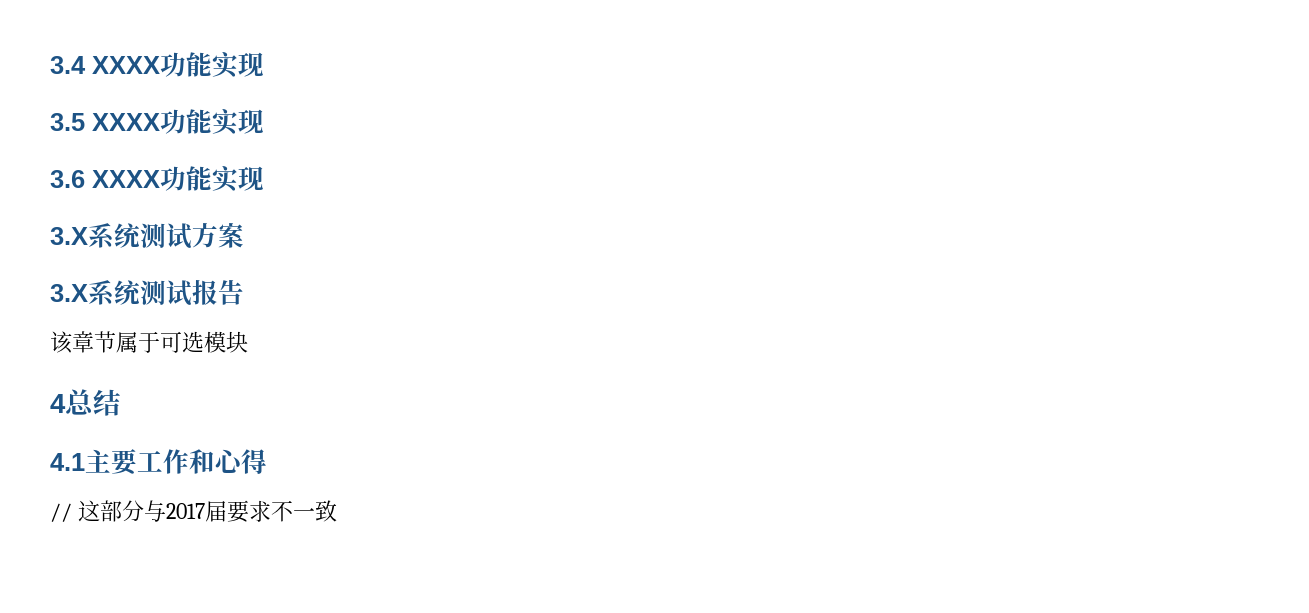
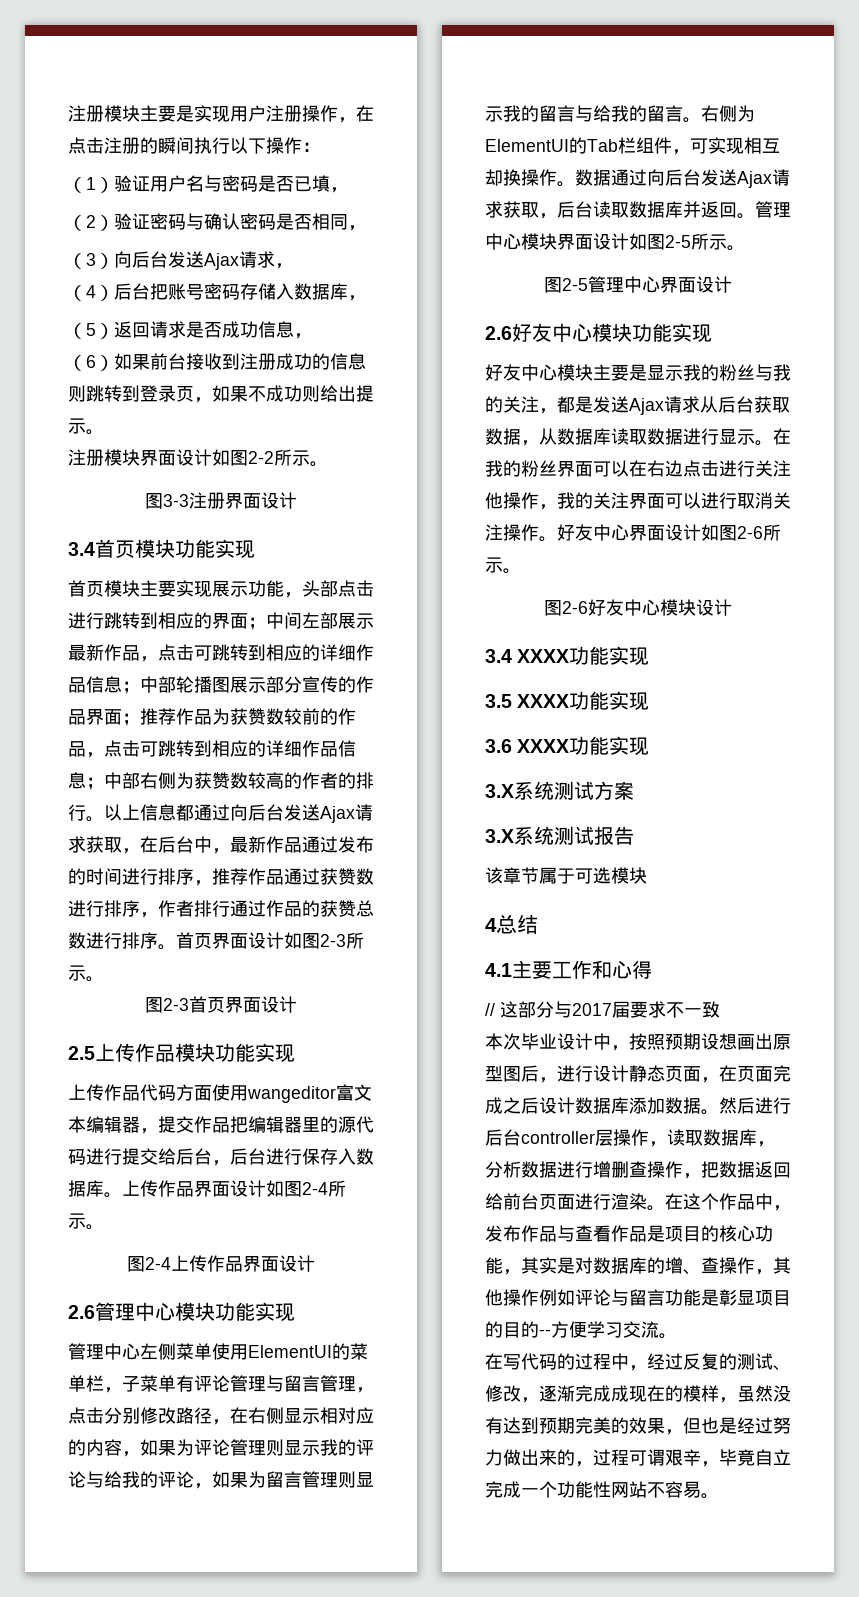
+ 注册模块主要是实现用户注册操作，在点击注册的瞬间执行以下操作：
+ （1）验证用户名与密码是否已填，
+ （2）验证密码与确认密码是否相同，
+ （3）向后台发送Ajax请求，
+ （4）后台把账号密码存储入数据库，
+ （5）返回请求是否成功信息，
+ （6）如果前台接收到注册成功的信息则跳转到登录页，如果不成功则给出提示。
+ 注册模块界面设计如图2-2所示。
+ 图3-3注册界面设计
+ 3.4首页模块功能实现
+ 首页模块主要实现展示功能，头部点击进行跳转到相应的界面；中间左部展示最新作品，点击可跳转到相应的详细作品信息；中部轮播图展示部分宣传的作品界面；推荐作品为获赞数较前的作品，点击可跳转到相应的详细作品信息；中部右侧为获赞数较高的作者的排行。以上信息都通过向后台发送Ajax请求获取，在后台中，最新作品通过发布的时间进行排序，推荐作品通过获赞数进行排序，作者排行通过作品的获赞总数进行排序。首页界面设计如图2-3所示。
+ 图2-3首页界面设计
+ 2.5上传作品模块功能实现
+ 上传作品代码方面使用wangeditor富文本编辑器，提交作品把编辑器里的源代码进行提交给后台，后台进行保存入数据库。上传作品界面设计如图2-4所示。
+ 图2-4上传作品界面设计
+ 2.6管理中心模块功能实现
+ 管理中心左侧菜单使用ElementUI的菜单栏，子菜单有评论管理与留言管理，点击分别修改路径，在右侧显示相对应的内容，如果为评论管理则显示我的评论与给我的评论，如果为留言管理则显示我的留言与给我的留言。右侧为ElementUI的Tab栏组件，可实现相互却换操作。数据通过向后台发送Ajax请求获取，后台读取数据库并返回。管理中心模块界面设计如图2-5所示。
+ 图2-5管理中心界面设计
+ 2.6好友中心模块功能实现
+ 好友中心模块主要是显示我的粉丝与我的关注，都是发送Ajax请求从后台获取数据，从数据库读取数据进行显示。在我的粉丝界面可以在右边点击进行关注他操作，我的关注界面可以进行取消关注操作。好友中心界面设计如图2-6所示。
+ 图2-6好友中心模块设计
+ 本次毕业设计中，按照预期设想画出原型图后，进行设计静态页面，在页面完成之后设计数据库添加数据。然后进行后台controller层操作，读取数据库，分析数据进行增删查操作，把数据返回给前台页面进行渲染。在这个作品中，发布作品与查看作品是项目的核心功能，其实是对数据库的增、查操作，其他操作例如评论与留言功能是彰显项目的目的--方便学习交流。
+ 在写代码的过程中，经过反复的测试、修改，逐渐完成成现在的模样，虽然没有达到预期完美的效果，但也是经过努力做出来的，过程可谓艰辛，毕竟自立完成一个功能性网站不容易。

